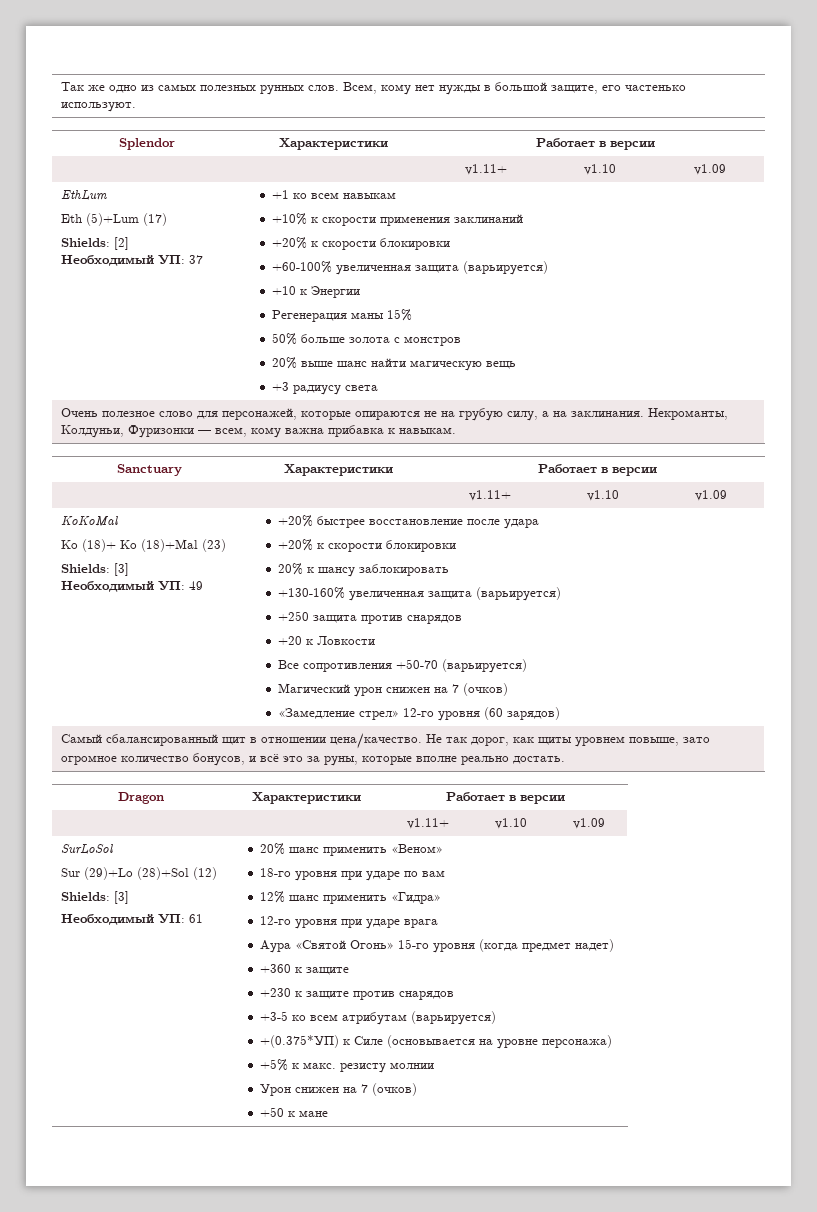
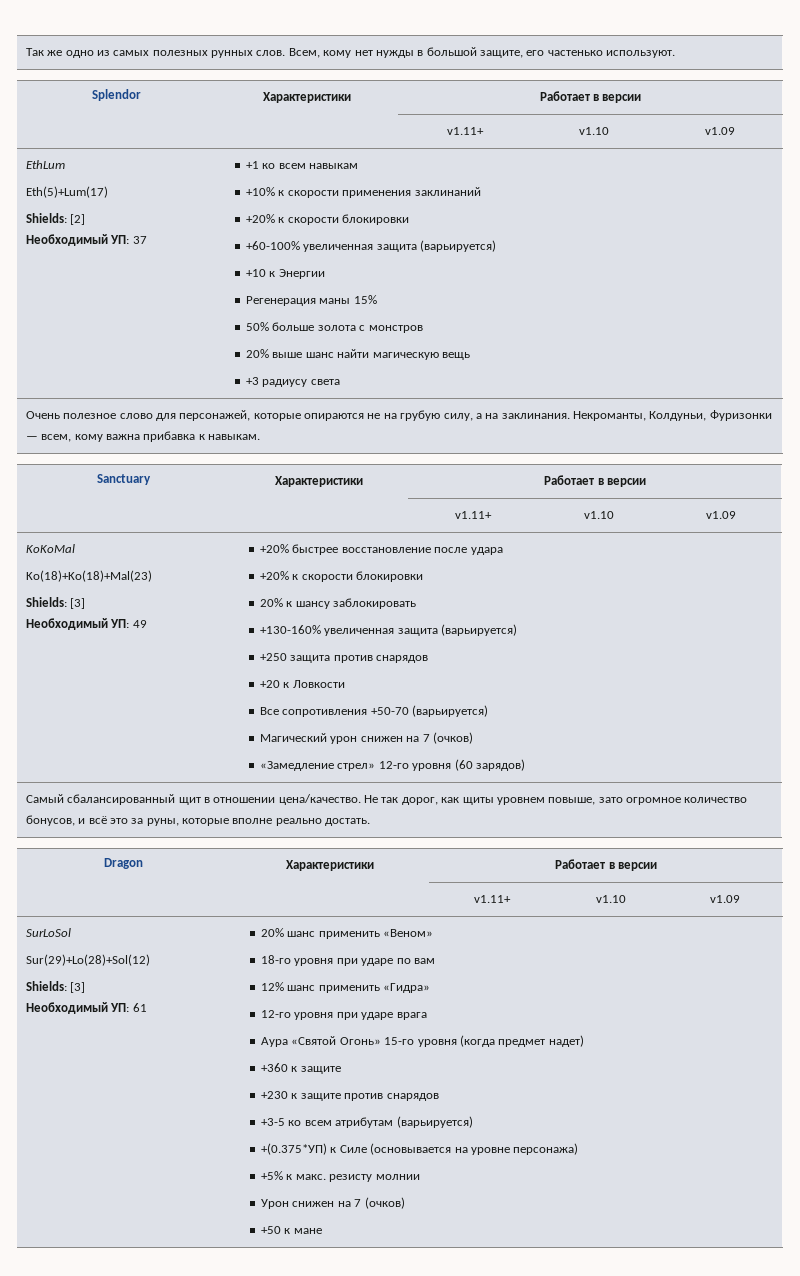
- Eth (5)+Lum (17)
+ Eth(5)+Lum(17)
- Ko (18)+ Ko (18)+Mal (23)
+ Ko(18)+Ko(18)+Mal(23)
- Sur (29)+Lo (28)+Sol (12)
+ Sur(29)+Lo(28)+Sol(12)

